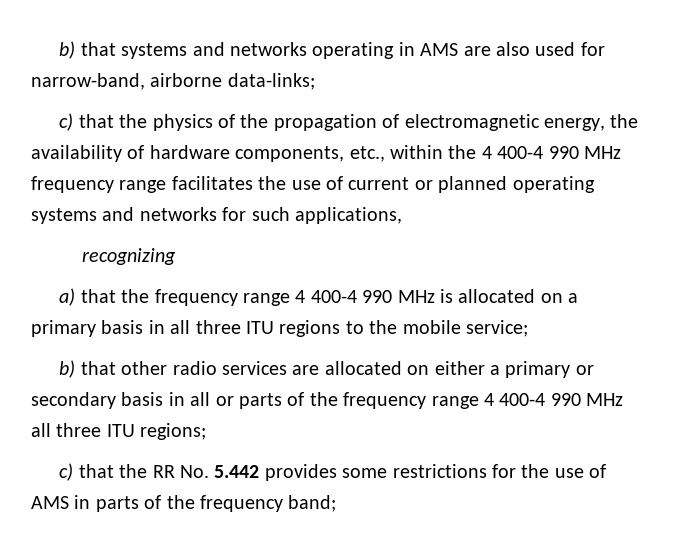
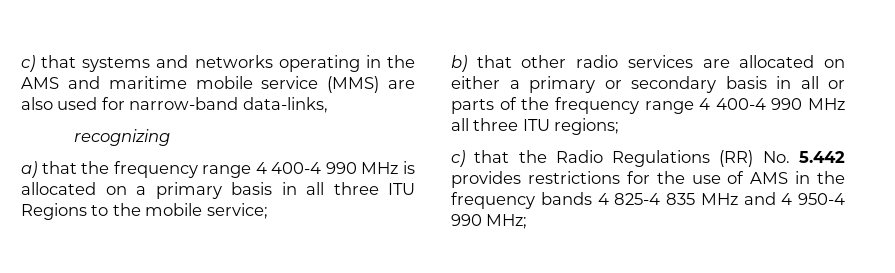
- b) that systems and networks operating in AMS are also used for narrow-band, airborne data-links;
- c) that the physics of the propagation of electromagnetic energy, the availability of hardware components, etc., within the 4 400-4 990 MHz frequency range facilitates the use of current or planned operating systems and networks for such applications,
+ c) that systems and networks operating in the AMS and maritime mobile service (MMS) are also used for narrow-band data-links,
- a) that the frequency range 4 400-4 990 MHz is allocated on a primary basis in all three ITU regions to the mobile service;
+ a) that the frequency range 4 400-4 990 MHz is allocated on a primary basis in all three ITU Regions to the mobile service;
- c) that the RR No. 5.442 provides some restrictions for the use of AMS in parts of the frequency band;
+ c) that the Radio Regulations (RR) No. 5.442 provides restrictions for the use of AMS in the frequency bands 4 825-4 835 MHz and 4 950-4 990 MHz;

